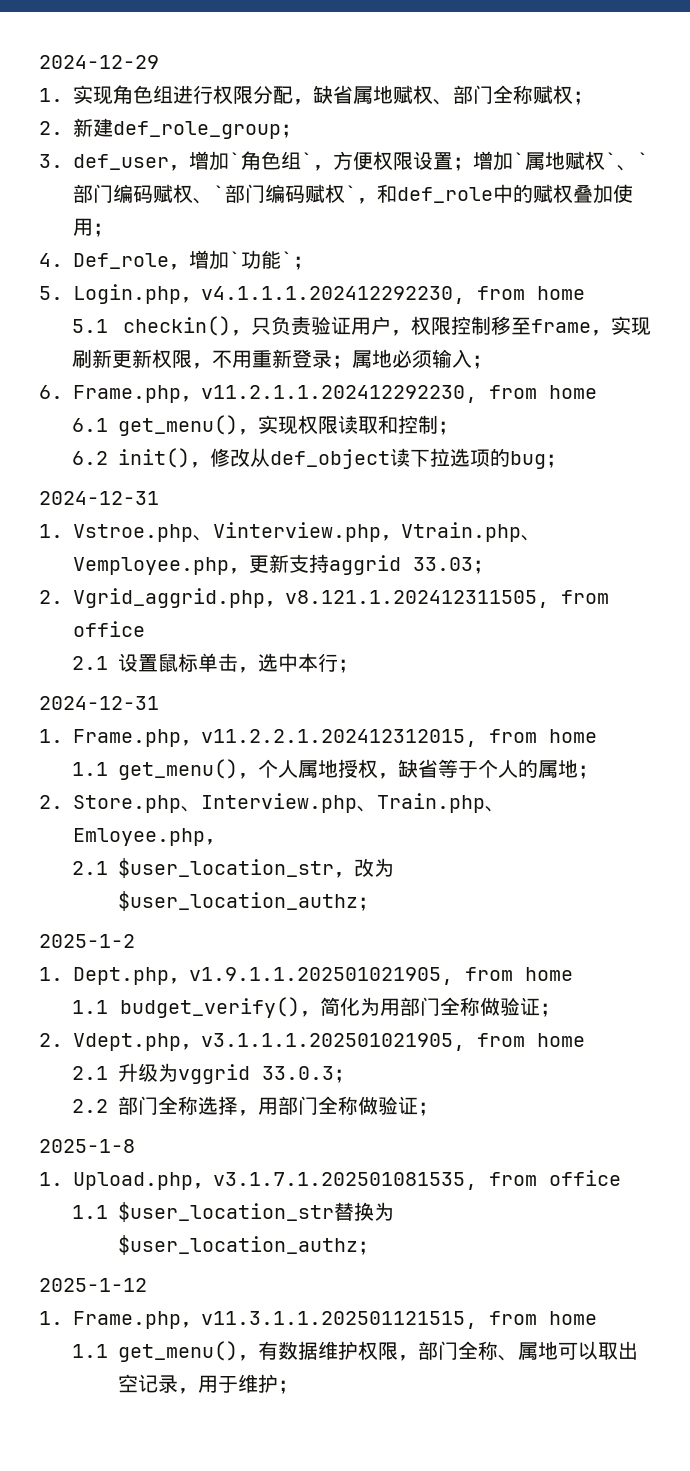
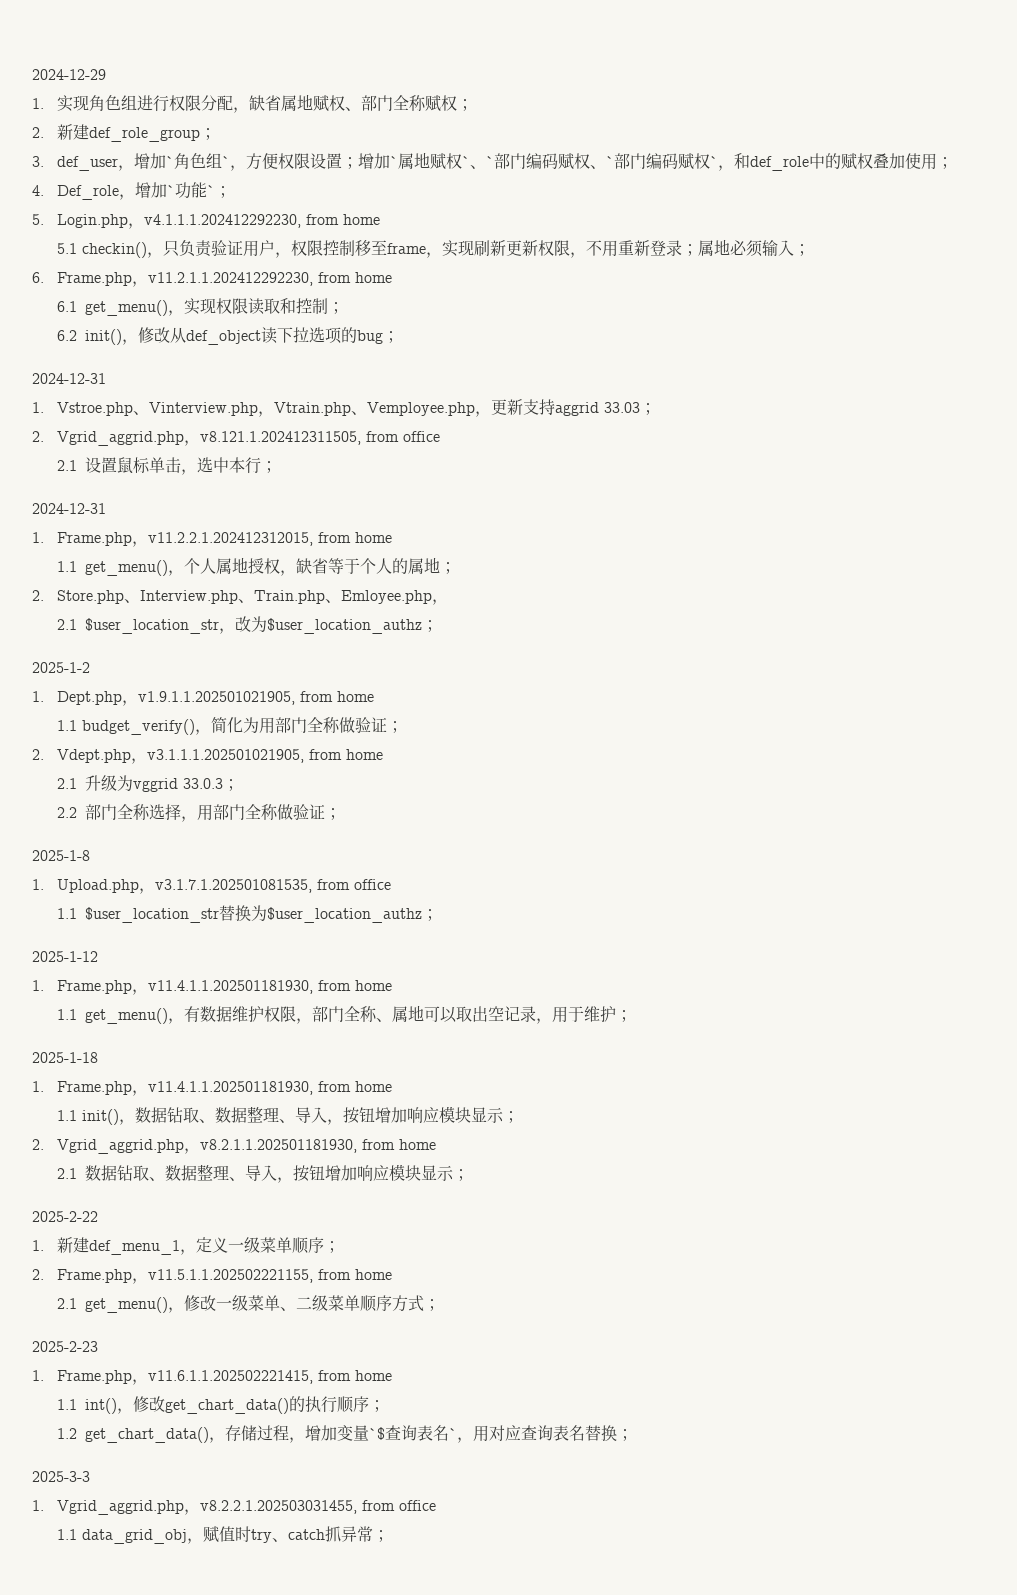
  2025-1-12
- 1. Frame.php，v11.3.1.1.202501121515, from home
+ 1. Frame.php，v11.4.1.1.202501181930, from home
+ 2025-1-18
+ 1. Frame.php，v11.4.1.1.202501181930, from home
+ 1.1 init()，数据钻取、数据整理、导入，按钮增加响应模块显示；
+ 2. Vgrid_aggrid.php，v8.2.1.1.202501181930, from home
+ 2.1数据钻取、数据整理、导入，按钮增加响应模块显示；
+ 2025-2-22
+ 1.新建def_menu_1，定义一级菜单顺序；
+ 2. Frame.php，v11.5.1.1.202502221155, from home
+ 2.1 get_menu()，修改一级菜单、二级菜单顺序方式；
+ 2025-2-23
+ 1. Frame.php，v11.6.1.1.202502221415, from home
+ 1.1 int()，修改get_chart_data()的执行顺序；
+ 1.2 get_chart_data()，存储过程，增加变量`$查询表名`，用对应查询表名替换；
+ 2025-3-3
+ 1. Vgrid_aggrid.php，v8.2.2.1.202503031455, from office
+ 1.1 data_grid_obj，赋值时try、catch抓异常；

